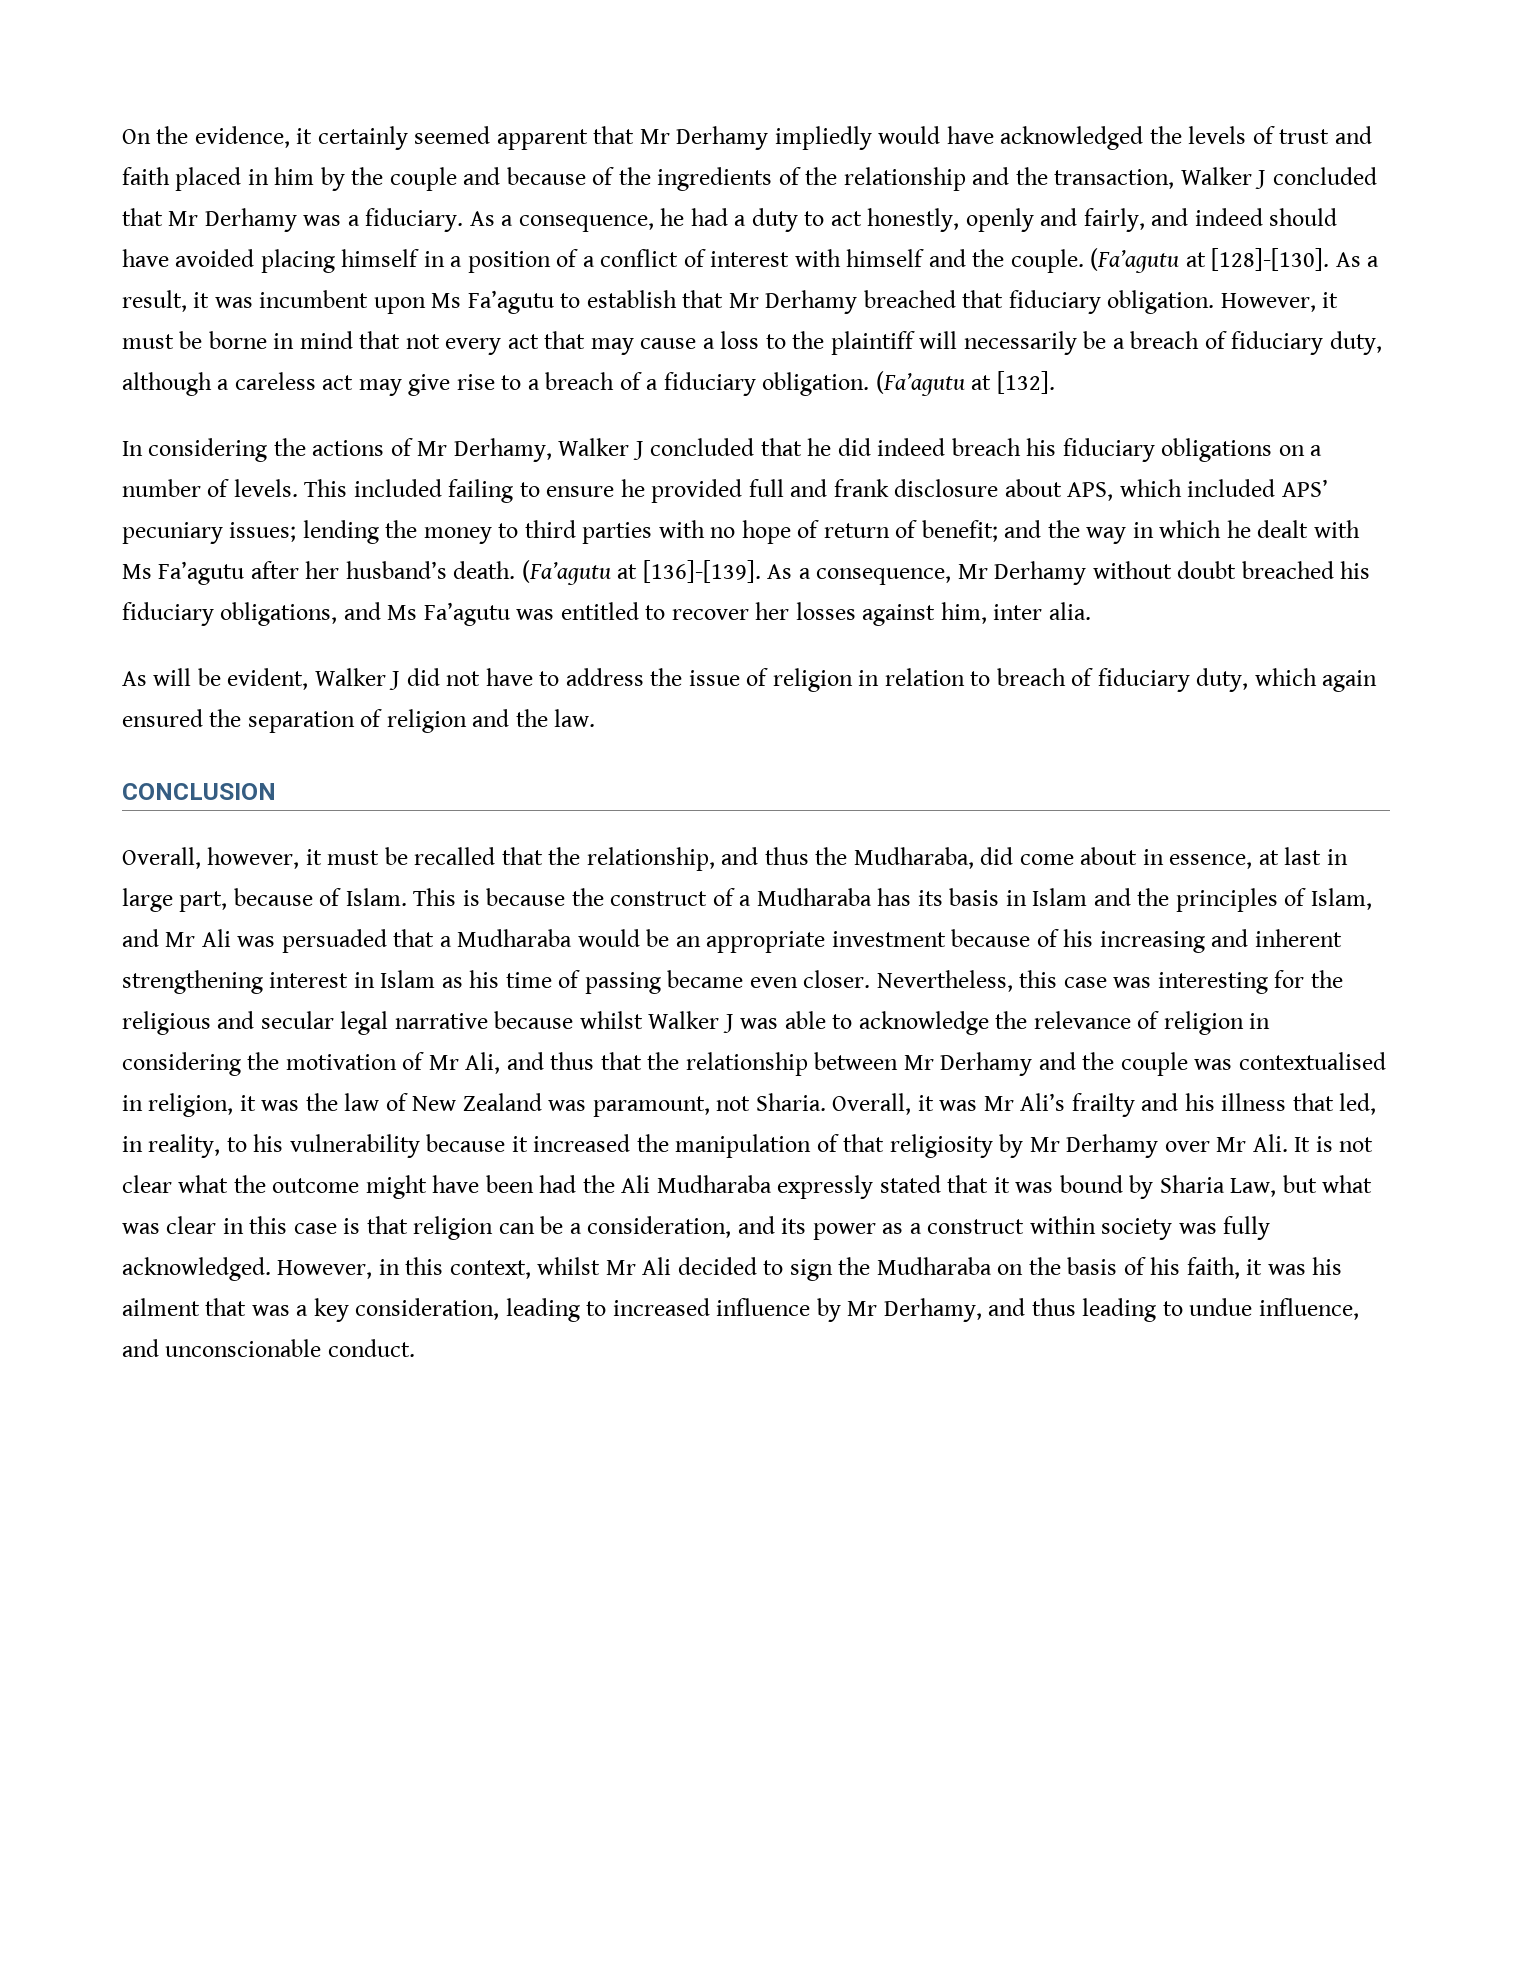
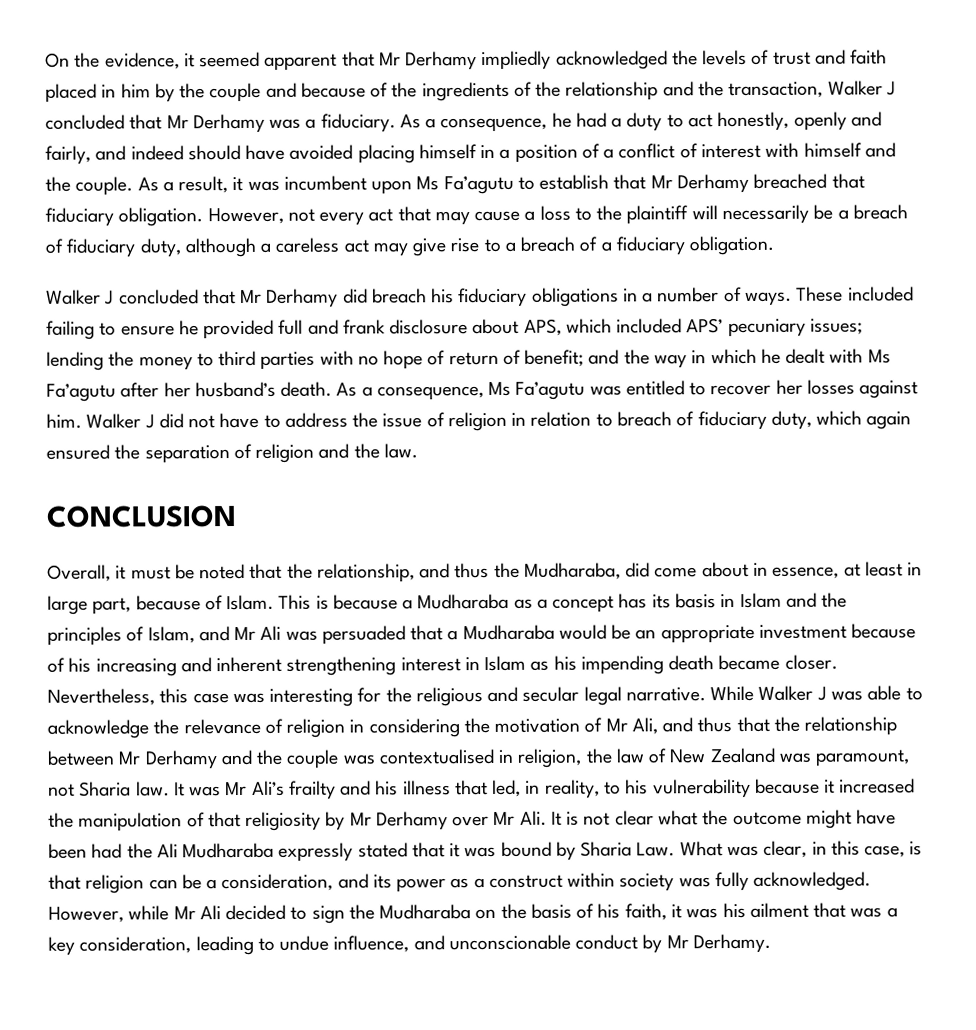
- On the evidence, it certainly seemed apparent that Mr Derhamy impliedly would have acknowledged the levels of trust and faith placed in him by the couple and because of the ingredients of the relationship and the transaction, Walker J concluded that Mr Derhamy was a fiduciary.
+ On the evidence, it seemed apparent that Mr Derhamy impliedly acknowledged the levels of trust and faith placed in him by the couple and because of the ingredients of the relationship and the transaction, Walker J concluded that Mr Derhamy was a fiduciary.
- (Fa’agutu at [128]-[130].
- However, it must be borne in mind that not every act that may cause a loss to the plaintiff will necessarily be a breach of fiduciary duty, although a careless act may give rise to a breach of a fiduciary obligation. (Fa’agutu at [132].
- In considering the actions of Mr Derhamy, Walker J concluded that he did indeed breach his fiduciary obligations on a number of levels. This included failing to ensure he provided full and frank disclosure about APS, which included APS’ pecuniary issues;
+ However, not every act that may cause a loss to the plaintiff will necessarily be a breach of fiduciary duty, although a careless act may give rise to a breach of a fiduciary obligation.
+ Walker J concluded that Mr Derhamy did breach his fiduciary obligations in a number of ways. These included failing to ensure he provided full and frank disclosure about APS, which included APS’ pecuniary issues;
- (Fa’agutu at [136]-[139]. As a consequence, Mr Derhamy without doubt breached his fiduciary obligations, and Ms Fa’agutu was entitled to recover her losses against him, inter alia.
- As will be evident, Walker J did not have to address the issue of religion in relation to breach of fiduciary duty, which again ensured the separation of religion and the law.
+ As a consequence, Ms Fa’agutu was entitled to recover her losses against him. Walker J did not have to address the issue of religion in relation to breach of fiduciary duty, which again ensured the separation of religion and the law.
- Overall, however, it must be recalled that the relationship, and thus the Mudharaba, did come about in essence, at last in large part, because of Islam.
+ Overall, it must be noted that the relationship, and thus the Mudharaba, did come about in essence, at least in large part, because of Islam.
- This is because the construct of a Mudharaba has its basis in Islam and the principles of Islam, and Mr Ali was persuaded that a Mudharaba would be an appropriate investment because of his increasing and inherent strengthening interest in Islam as his time of passing became even closer.
+ This is because a Mudharaba as a concept has its basis in Islam and the principles of Islam, and Mr Ali was persuaded that a Mudharaba would be an appropriate investment because of his increasing and inherent strengthening interest in Islam as his impending death became closer.
- Nevertheless, this case was interesting for the religious and secular legal narrative because whilst Walker J was able to acknowledge the relevance of religion in considering the motivation of Mr Ali, and thus that the relationship between Mr Derhamy and the couple was contextualised in religion, it was the law of New Zealand was paramount, not Sharia. Overall, it was Mr Ali’s frailty and his illness that led, in reality, to his vulnerability because it increased the manipulation of that religiosity by Mr Derhamy over Mr Ali. It is not clear what the outcome might have been had the Ali Mudharaba expressly stated that it was bound by Sharia Law, but what was clear in this case is that religion can be a consideration, and its power as a construct within society was fully acknowledged.
+ Nevertheless, this case was interesting for the religious and secular legal narrative. While Walker J was able to acknowledge the relevance of religion in considering the motivation of Mr Ali, and thus that the relationship between Mr Derhamy and the couple was contextualised in religion, the law of New Zealand was paramount, not Sharia law. It was Mr Ali’s frailty and his illness that led, in reality, to his vulnerability because it increased the manipulation of that religiosity by Mr Derhamy over Mr Ali. It is not clear what the outcome might have been had the Ali Mudharaba expressly stated that it was bound by Sharia Law. What was clear, in this case, is that religion can be a consideration, and its power as a construct within society was fully acknowledged.
- However, in this context, whilst Mr Ali decided to sign the Mudharaba on the basis of his faith, it was his ailment that was a key consideration, leading to increased influence by Mr Derhamy, and thus leading to undue influence, and unconscionable conduct.
+ However, while Mr Ali decided to sign the Mudharaba on the basis of his faith, it was his ailment that was a key consideration, leading to undue influence, and unconscionable conduct by Mr Derhamy.

